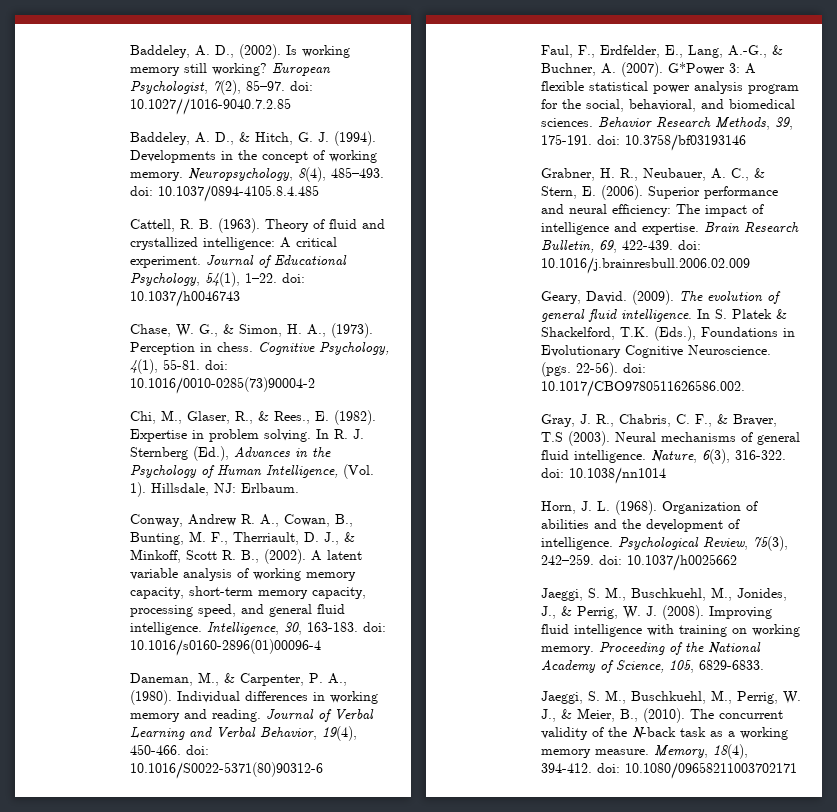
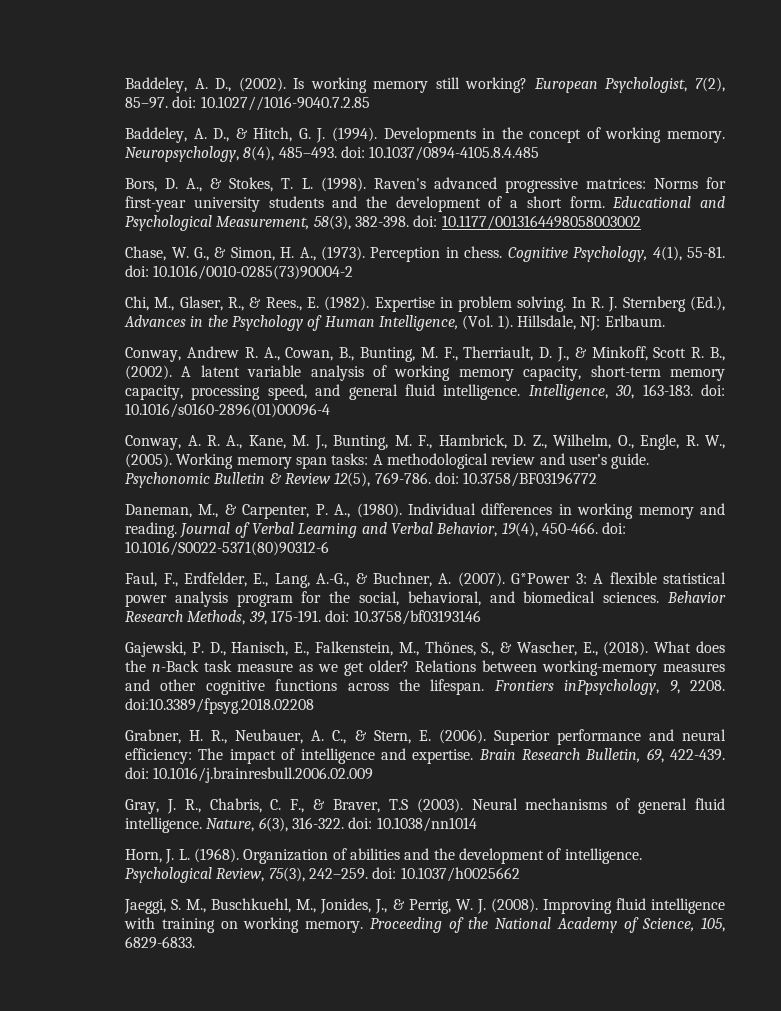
- Cattell, R. B. (1963). Theory of fluid and crystallized intelligence: A critical experiment. Journal of Educational Psychology, 54(1), 1–22. doi: 10.1037/h0046743
+ Bors, D. A., & Stokes, T. L. (1998). Raven's advanced progressive matrices: Norms for first-year university students and the development of a short form. Educational and Psychological Measurement, 58(3), 382-398. doi: 10.1177/0013164498058003002
+ Conway, A. R. A., Kane, M. J., Bunting, M. F., Hambrick, D. Z., Wilhelm, O., Engle, R. W., (2005). Working memory span tasks: A methodological review and user’s guide. Psychonomic Bulletin & Review 12(5), 769-786. doi: 10.3758/BF03196772
+ Gajewski, P. D., Hanisch, E., Falkenstein, M., Thönes, S., & Wascher, E., (2018). What does the n-Back task measure as we get older? Relations between working-memory measures and other cognitive functions across the lifespan. Frontiers inPpsychology, 9, 2208. doi:10.3389/fpsyg.2018.02208
- Geary, David. (2009). The evolution of general fluid intelligence. In S. Platek & Shackelford, T.K. (Eds.), Foundations in Evolutionary Cognitive Neuroscience. (pgs. 22-56). doi: 10.1017/CBO9780511626586.002.
- Jaeggi, S. M., Buschkuehl, M., Perrig, W. J., & Meier, B., (2010). The concurrent validity of the N-back task as a working memory measure. Memory, 18(4), 394-412. doi: 10.1080/09658211003702171

